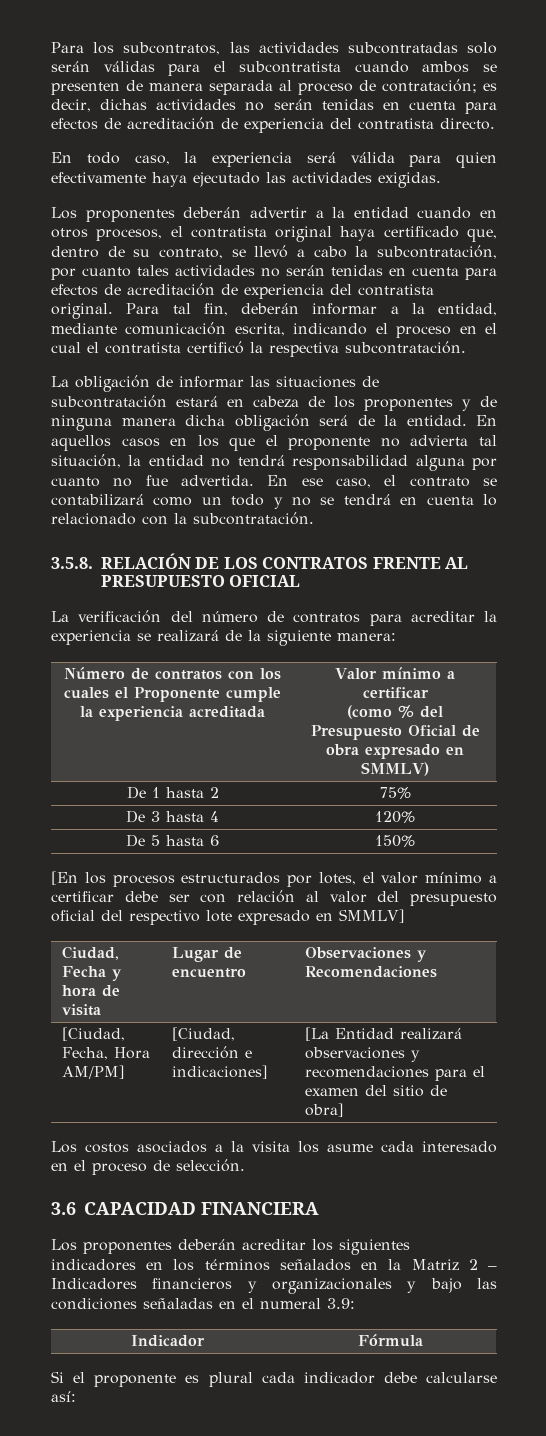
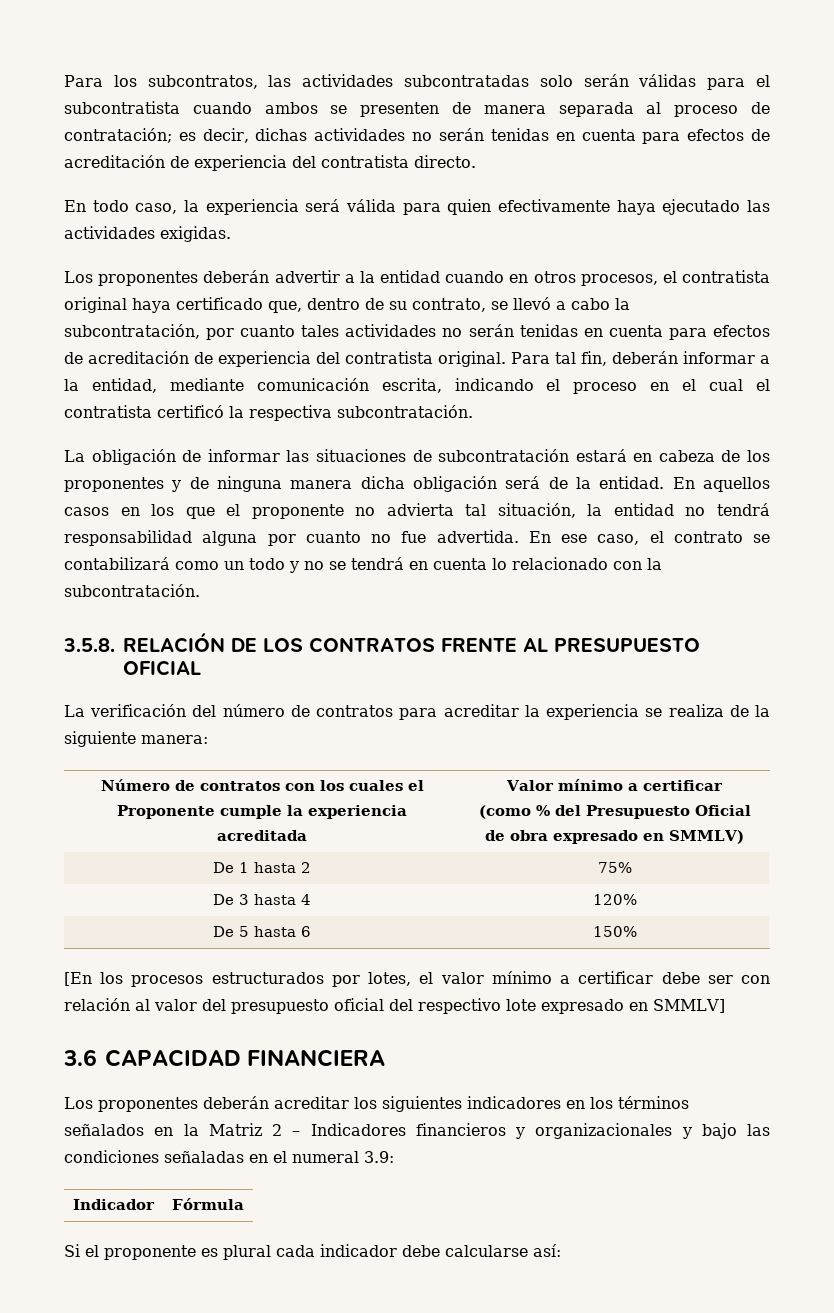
- La verificación del número de contratos para acreditar la experiencia se realizará de la siguiente manera:
+ La verificación del número de contratos para acreditar la experiencia se realiza de la siguiente manera:
- Ciudad, Fecha y hora de visita | Lugar de encuentro | Observaciones y Recomendaciones
- [Ciudad, Fecha, Hora AM/PM] | [Ciudad, dirección e indicaciones] | [La Entidad realizará observaciones y recomendaciones para el examen del sitio de obra]
- Los costos asociados a la visita los asume cada interesado en el proceso de selección.

